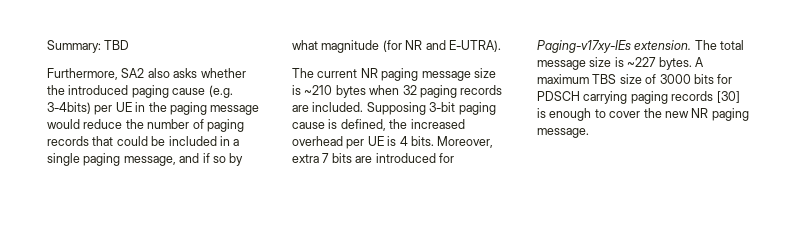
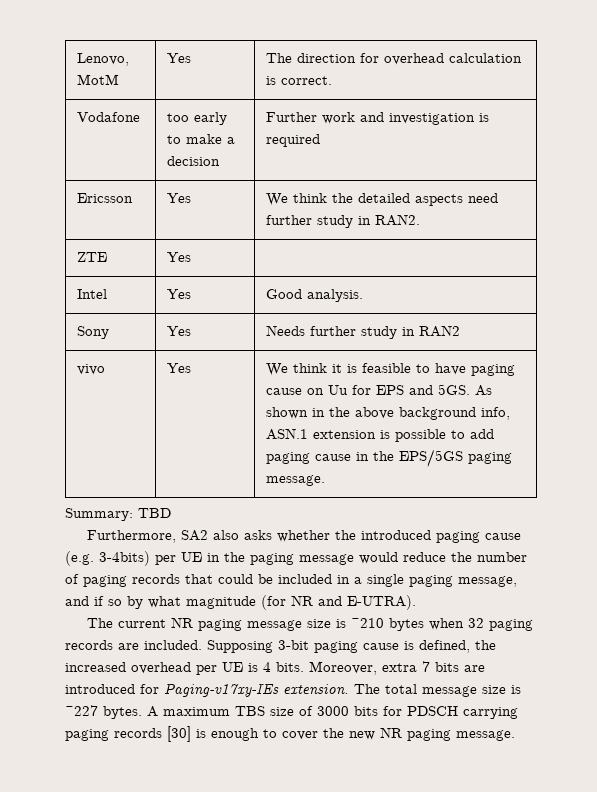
+ Lenovo, MotM | Yes | The direction for overhead calculation is correct.
+ Vodafone | too early to make a decision | Further work and investigation is required
+ Ericsson | Yes | We think the detailed aspects need further study in RAN2.
+ ZTE | Yes |
+ Intel | Yes | Good analysis.
+ Sony | Yes | Needs further study in RAN2
+ vivo | Yes | We think it is feasible to have paging cause on Uu for EPS and 5GS. As shown in the above background info, ASN.1 extension is possible to add paging cause in the EPS/5GS paging message.

